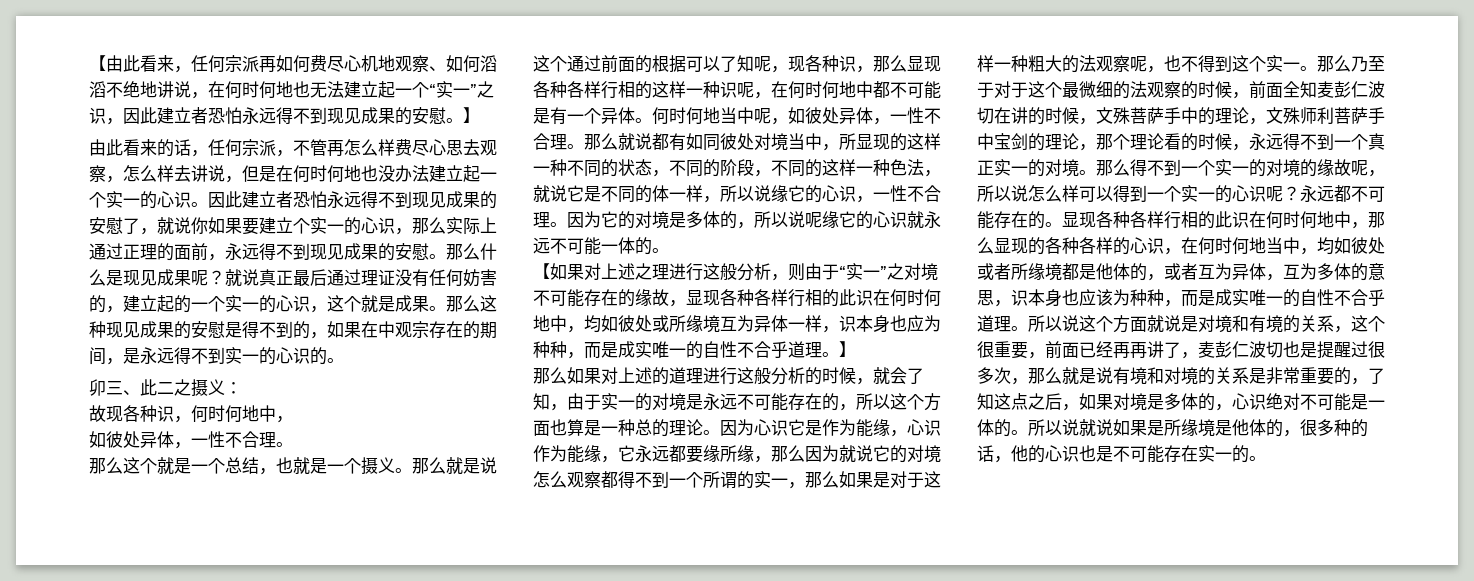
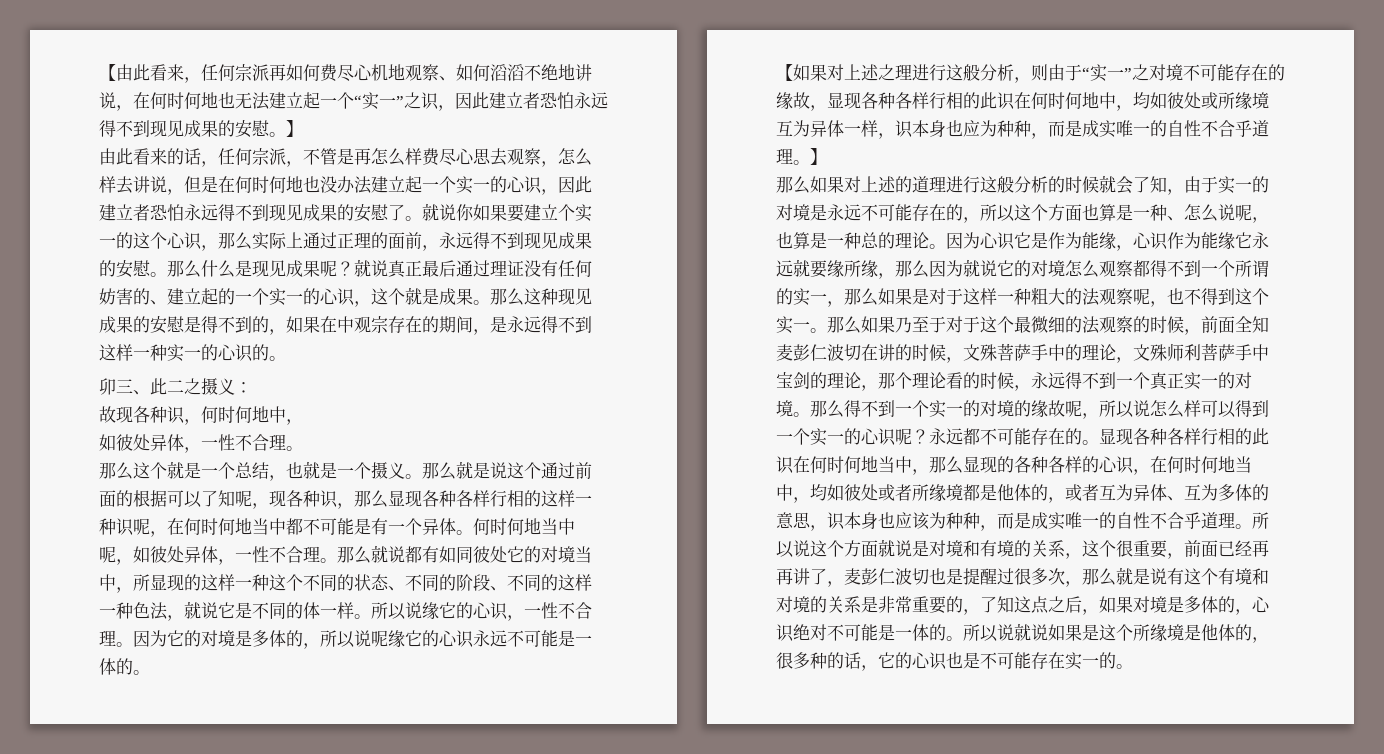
- 由此看来的话，任何宗派，不管再怎么样费尽心思去观察，怎么样去讲说，但是在何时何地也没办法建立起一个实一的心识。因此建立者恐怕永远得不到现见成果的安慰了，就说你如果要建立个实一的心识，那么实际上通过正理的面前，永远得不到现见成果的安慰。
+ 由此看来的话，任何宗派，不管是再怎么样费尽心思去观察，怎么样去讲说，但是在何时何地也没办法建立起一个实一的心识，因此建立者恐怕永远得不到现见成果的安慰了。就说你如果要建立个实一的这个心识，那么实际上通过正理的面前，永远得不到现见成果的安慰。
- 就说真正最后通过理证没有任何妨害的，建立起的一个实一的心识，这个就是成果。
+ 就说真正最后通过理证没有任何妨害的、建立起的一个实一的心识，这个就是成果。
- 那么这种现见成果的安慰是得不到的，如果在中观宗存在的期间，是永远得不到实一的心识的。
+ 那么这种现见成果的安慰是得不到的，如果在中观宗存在的期间，是永远得不到这样一种实一的心识的。
- 那么就是说这个通过前面的根据可以了知呢，现各种识，那么显现各种各样行相的这样一种识呢，在何时何地中都不可能是有一个异体。
+ 那么就是说这个通过前面的根据可以了知呢，现各种识，那么显现各种各样行相的这样一种识呢，在何时何地当中都不可能是有一个异体。
- 那么就说都有如同彼处对境当中，所显现的这样一种不同的状态，不同的阶段，不同的这样一种色法，就说它是不同的体一样，所以说缘它的心识，一性不合理。
+ 那么就说都有如同彼处它的对境当中，所显现的这样一种这个不同的状态、不同的阶段、不同的这样一种色法，就说它是不同的体一样。所以说缘它的心识，一性不合理。
- 因为它的对境是多体的，所以说呢缘它的心识就永远不可能一体的。
+ 因为它的对境是多体的，所以说呢缘它的心识永远不可能是一体的。
- 那么如果对上述的道理进行这般分析的时候，就会了知，由于实一的对境是永远不可能存在的，所以这个方面也算是一种总的理论。
+ 那么如果对上述的道理进行这般分析的时候就会了知，由于实一的对境是永远不可能存在的，所以这个方面也算是一种、怎么说呢，也算是一种总的理论。
- 因为心识它是作为能缘，心识作为能缘，它永远都要缘所缘，那么因为就说它的对境怎么观察都得不到一个所谓的实一，那么如果是对于这样一种粗大的法观察呢，也不得到这个实一。
+ 因为心识它是作为能缘，心识作为能缘它永远就要缘所缘，那么因为就说它的对境怎么观察都得不到一个所谓的实一，那么如果是对于这样一种粗大的法观察呢，也不得到这个实一。
- 那么乃至于对于这个最微细的法观察的时候，前面全知麦彭仁波切在讲的时候，文殊菩萨手中的理论，文殊师利菩萨手中宝剑的理论，那个理论看的时候，永远得不到一个真正实一的对境。
+ 那么如果乃至于对于这个最微细的法观察的时候，前面全知麦彭仁波切在讲的时候，文殊菩萨手中的理论，文殊师利菩萨手中宝剑的理论，那个理论看的时候，永远得不到一个真正实一的对境。
- 显现各种各样行相的此识在何时何地中，那么显现的各种各样的心识，在何时何地当中，均如彼处或者所缘境都是他体的，或者互为异体，互为多体的意思，识本身也应该为种种，而是成实唯一的自性不合乎道理。
+ 显现各种各样行相的此识在何时何地当中，那么显现的各种各样的心识，在何时何地当中，均如彼处或者所缘境都是他体的，或者互为异体、互为多体的意思，识本身也应该为种种，而是成实唯一的自性不合乎道理。
- 所以说这个方面就说是对境和有境的关系，这个很重要，前面已经再再讲了，麦彭仁波切也是提醒过很多次，那么就是说有境和对境的关系是非常重要的，了知这点之后，如果对境是多体的，心识绝对不可能是一体的。
+ 所以说这个方面就说是对境和有境的关系，这个很重要，前面已经再再讲了，麦彭仁波切也是提醒过很多次，那么就是说有这个有境和对境的关系是非常重要的，了知这点之后，如果对境是多体的，心识绝对不可能是一体的。
- 所以说就说如果是所缘境是他体的，很多种的话，他的心识也是不可能存在实一的。
+ 所以说就说如果是这个所缘境是他体的，很多种的话，它的心识也是不可能存在实一的。

